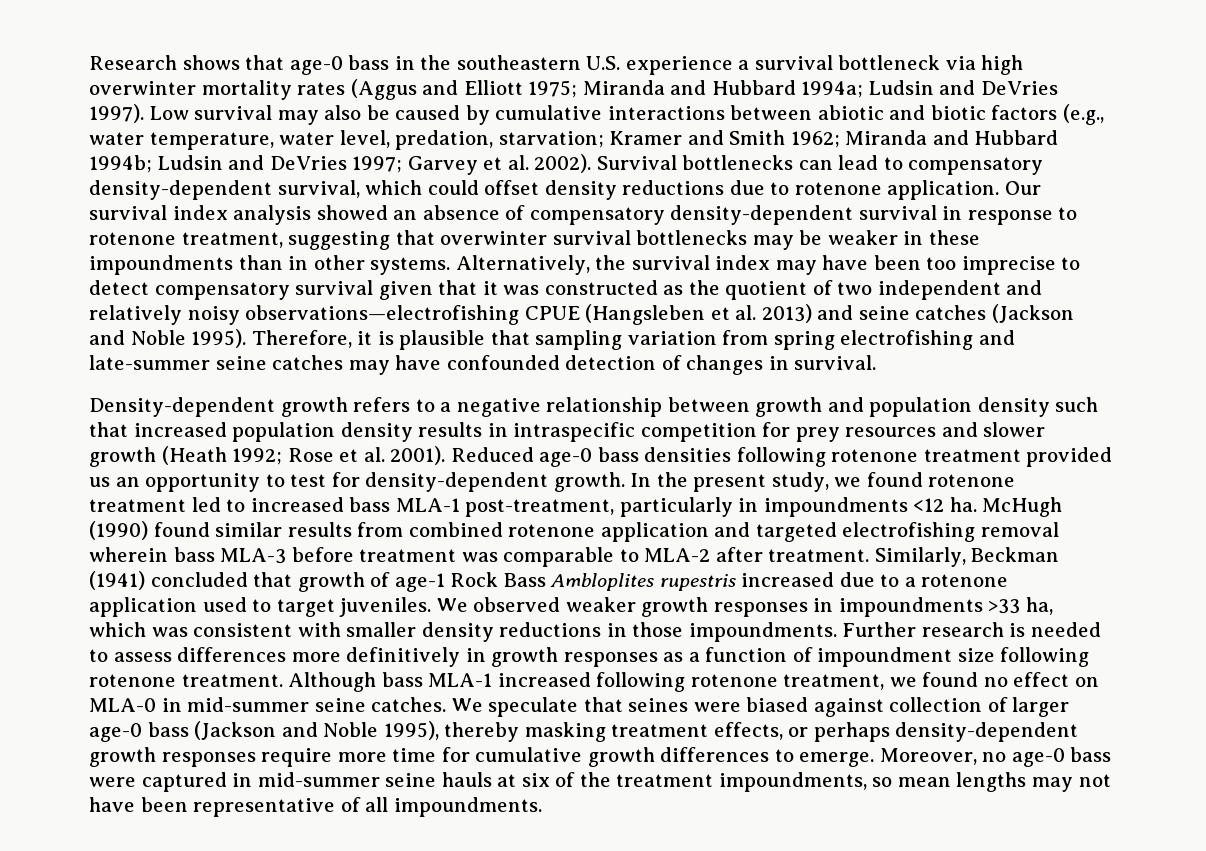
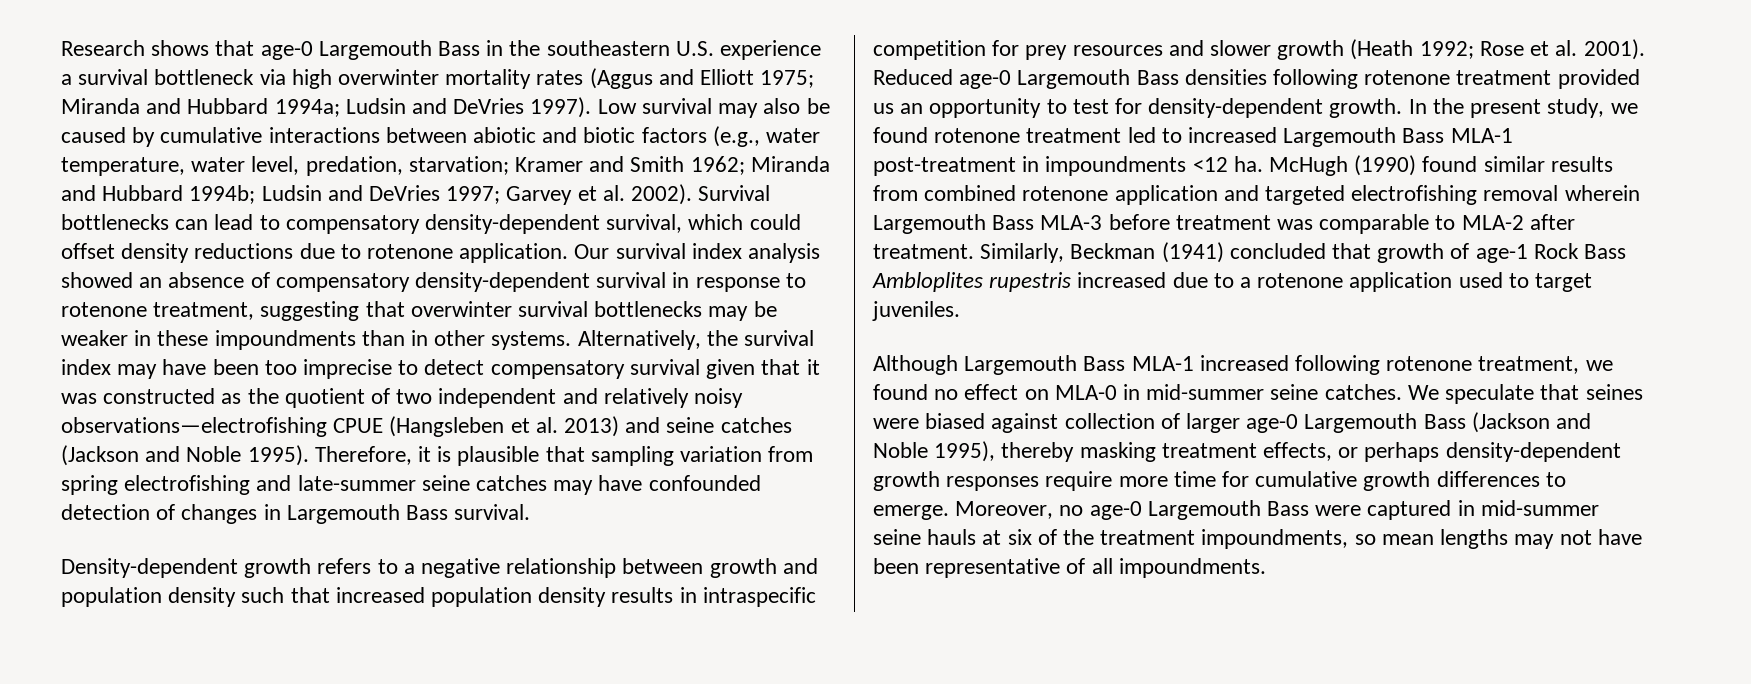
- Research shows that age-0 bass in the southeastern U.S. experience a survival bottleneck via high overwinter mortality rates (Aggus and Elliott 1975; Miranda and Hubbard 1994a; Ludsin and DeVries 1997).
+ Research shows that age-0 Largemouth Bass in the southeastern U.S. experience a survival bottleneck via high overwinter mortality rates (Aggus and Elliott 1975; Miranda and Hubbard 1994a; Ludsin and DeVries 1997).
- Therefore, it is plausible that sampling variation from spring electrofishing and late-summer seine catches may have confounded detection of changes in survival.
+ Therefore, it is plausible that sampling variation from spring electrofishing and late-summer seine catches may have confounded detection of changes in Largemouth Bass survival.
- Reduced age-0 bass densities following rotenone treatment provided us an opportunity to test for density-dependent growth.
+ Reduced age-0 Largemouth Bass densities following rotenone treatment provided us an opportunity to test for density-dependent growth.
- In the present study, we found rotenone treatment led to increased bass MLA-1 post-treatment, particularly in impoundments <12 ha.
+ In the present study, we found rotenone treatment led to increased Largemouth Bass MLA-1 post-treatment in impoundments <12 ha.
- McHugh (1990) found similar results from combined rotenone application and targeted electrofishing removal wherein bass MLA-3 before treatment was comparable to MLA-2 after treatment.
+ McHugh (1990) found similar results from combined rotenone application and targeted electrofishing removal wherein Largemouth Bass MLA-3 before treatment was comparable to MLA-2 after treatment.
- Similarly, Beckman (1941) concluded that growth of age-1 Rock Bass Ambloplites rupestris increased due to a rotenone application used to target juveniles. We observed weaker growth responses in impoundments >33 ha, which was consistent with smaller density reductions in those impoundments. Further research is needed to assess differences more definitively in growth responses as a function of impoundment size following rotenone treatment. Although bass MLA-1 increased following rotenone treatment, we found no effect on MLA-0 in mid-summer seine catches.
+ Similarly, Beckman (1941) concluded that growth of age-1 Rock Bass Ambloplites rupestris increased due to a rotenone application used to target juveniles.
+ Although Largemouth Bass MLA-1 increased following rotenone treatment, we found no effect on MLA-0 in mid-summer seine catches.
- We speculate that seines were biased against collection of larger age-0 bass (Jackson and Noble 1995), thereby masking treatment effects, or perhaps density-dependent growth responses require more time for cumulative growth differences to emerge.
+ We speculate that seines were biased against collection of larger age-0 Largemouth Bass (Jackson and Noble 1995), thereby masking treatment effects, or perhaps density-dependent growth responses require more time for cumulative growth differences to emerge.
- Moreover, no age-0 bass were captured in mid-summer seine hauls at six of the treatment impoundments, so mean lengths may not have been representative of all impoundments.
+ Moreover, no age-0 Largemouth Bass were captured in mid-summer seine hauls at six of the treatment impoundments, so mean lengths may not have been representative of all impoundments.

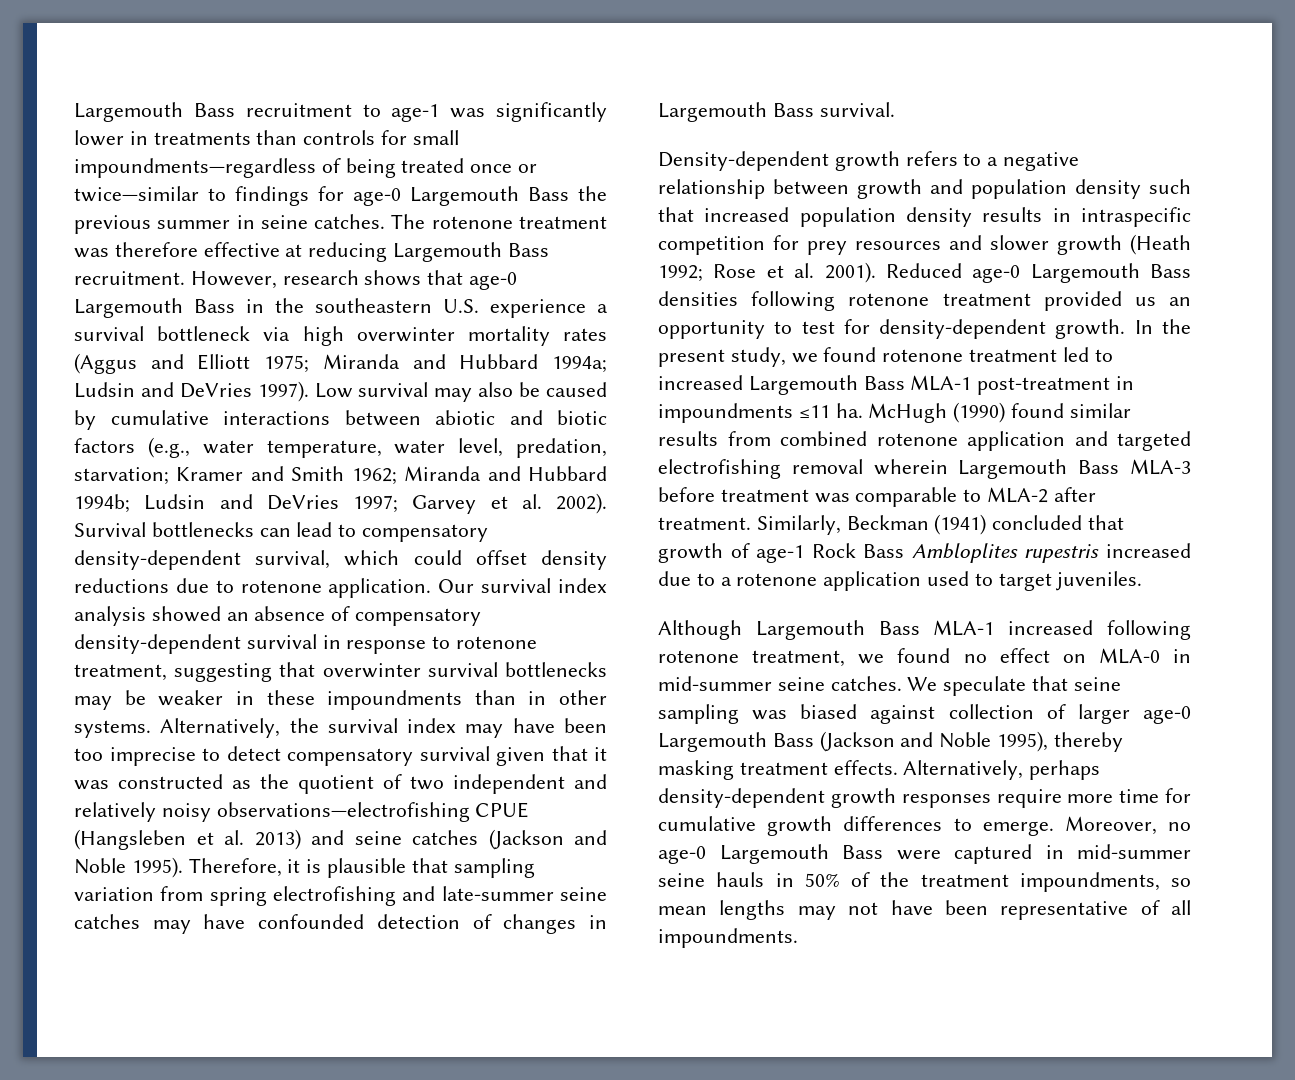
- Research shows that age-0 Largemouth Bass in the southeastern U.S. experience a survival bottleneck via high overwinter mortality rates (Aggus and Elliott 1975; Miranda and Hubbard 1994a; Ludsin and DeVries 1997).
+ Largemouth Bass recruitment to age-1 was significantly lower in treatments than controls for small impoundments—regardless of being treated once or twice—similar to findings for age-0 Largemouth Bass the previous summer in seine catches. The rotenone treatment was therefore effective at reducing Largemouth Bass recruitment. However, research shows that age-0 Largemouth Bass in the southeastern U.S. experience a survival bottleneck via high overwinter mortality rates (Aggus and Elliott 1975; Miranda and Hubbard 1994a; Ludsin and DeVries 1997).
- In the present study, we found rotenone treatment led to increased Largemouth Bass MLA-1 post-treatment in impoundments <12 ha.
+ In the present study, we found rotenone treatment led to increased Largemouth Bass MLA-1 post-treatment in impoundments ≤11 ha.
- We speculate that seines were biased against collection of larger age-0 Largemouth Bass (Jackson and Noble 1995), thereby masking treatment effects, or perhaps density-dependent growth responses require more time for cumulative growth differences to emerge.
+ We speculate that seine sampling was biased against collection of larger age-0 Largemouth Bass (Jackson and Noble 1995), thereby masking treatment effects. Alternatively, perhaps density-dependent growth responses require more time for cumulative growth differences to emerge.
- Moreover, no age-0 Largemouth Bass were captured in mid-summer seine hauls at six of the treatment impoundments, so mean lengths may not have been representative of all impoundments.
+ Moreover, no age-0 Largemouth Bass were captured in mid-summer seine hauls in 50% of the treatment impoundments, so mean lengths may not have been representative of all impoundments.

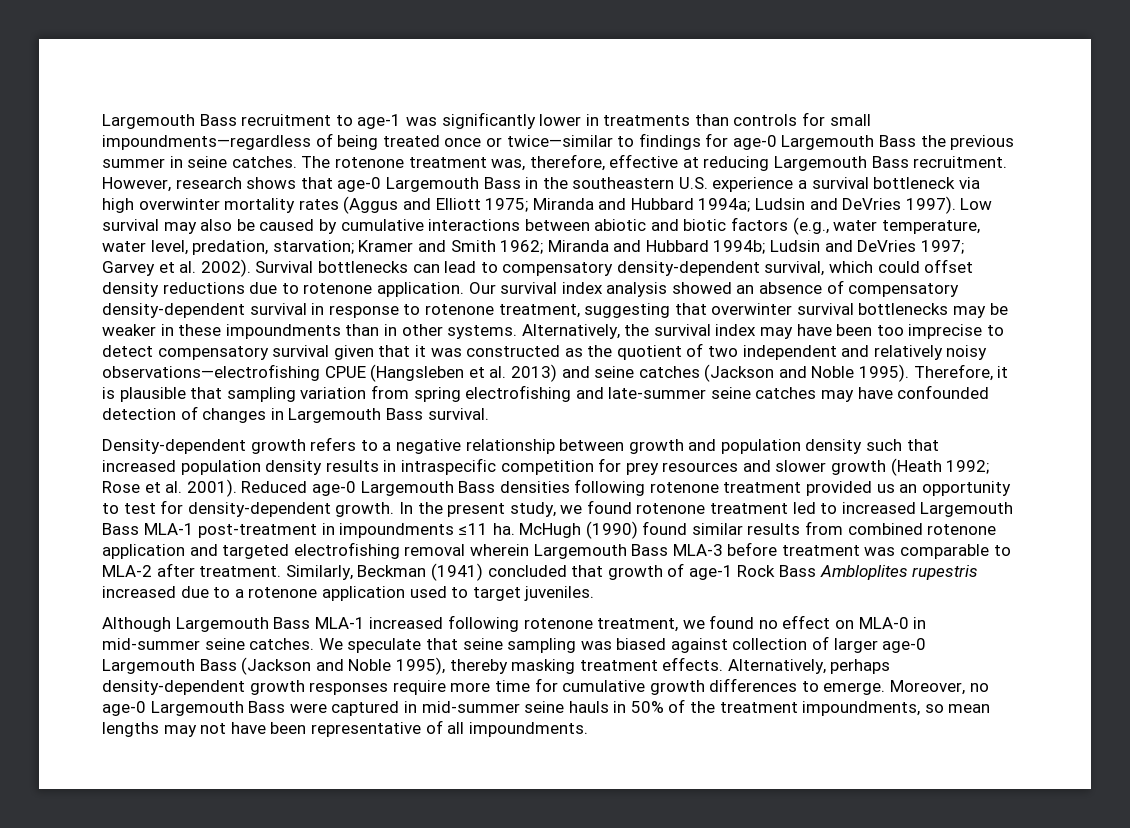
- The rotenone treatment was therefore effective at reducing Largemouth Bass recruitment.
+ The rotenone treatment was, therefore, effective at reducing Largemouth Bass recruitment.

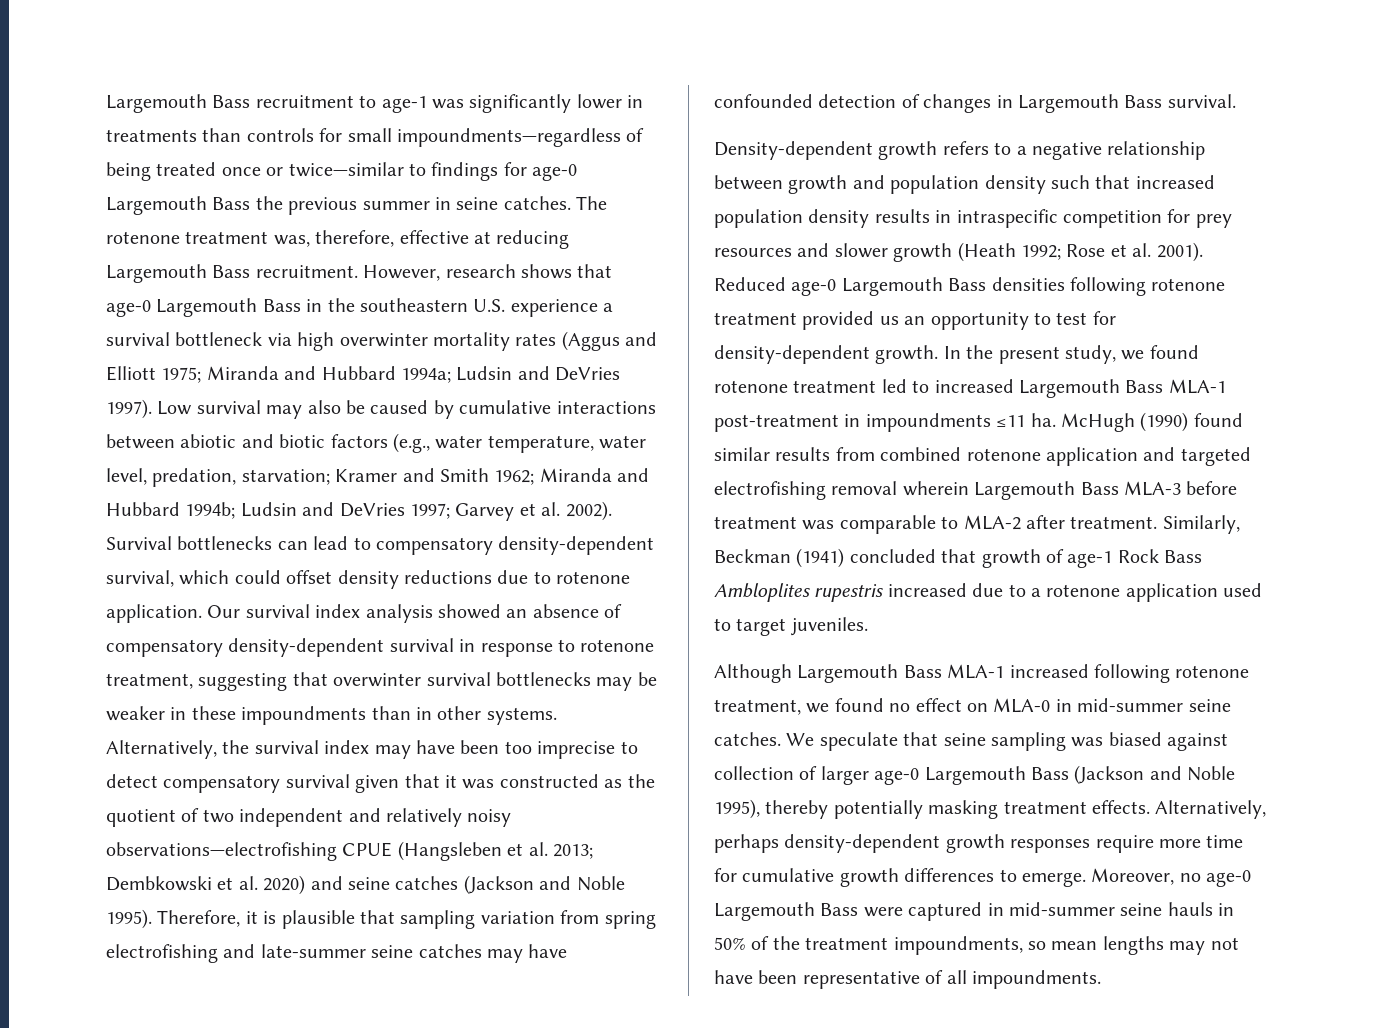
- Alternatively, the survival index may have been too imprecise to detect compensatory survival given that it was constructed as the quotient of two independent and relatively noisy observations—electrofishing CPUE (Hangsleben et al. 2013) and seine catches (Jackson and Noble 1995).
+ Alternatively, the survival index may have been too imprecise to detect compensatory survival given that it was constructed as the quotient of two independent and relatively noisy observations—electrofishing CPUE (Hangsleben et al. 2013; Dembkowski et al. 2020) and seine catches (Jackson and Noble 1995).
- We speculate that seine sampling was biased against collection of larger age-0 Largemouth Bass (Jackson and Noble 1995), thereby masking treatment effects.
+ We speculate that seine sampling was biased against collection of larger age-0 Largemouth Bass (Jackson and Noble 1995), thereby potentially masking treatment effects.

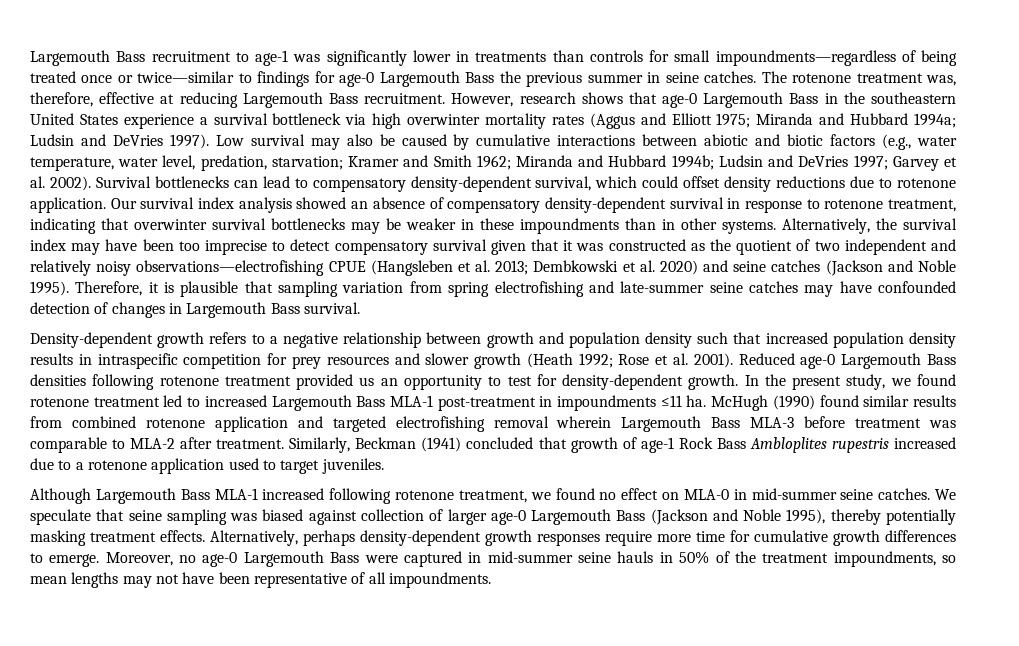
- However, research shows that age-0 Largemouth Bass in the southeastern U.S. experience a survival bottleneck via high overwinter mortality rates (Aggus and Elliott 1975; Miranda and Hubbard 1994a; Ludsin and DeVries 1997).
+ However, research shows that age-0 Largemouth Bass in the southeastern United States experience a survival bottleneck via high overwinter mortality rates (Aggus and Elliott 1975; Miranda and Hubbard 1994a; Ludsin and DeVries 1997).
- Our survival index analysis showed an absence of compensatory density-dependent survival in response to rotenone treatment, suggesting that overwinter survival bottlenecks may be weaker in these impoundments than in other systems.
+ Our survival index analysis showed an absence of compensatory density-dependent survival in response to rotenone treatment, indicating that overwinter survival bottlenecks may be weaker in these impoundments than in other systems.

